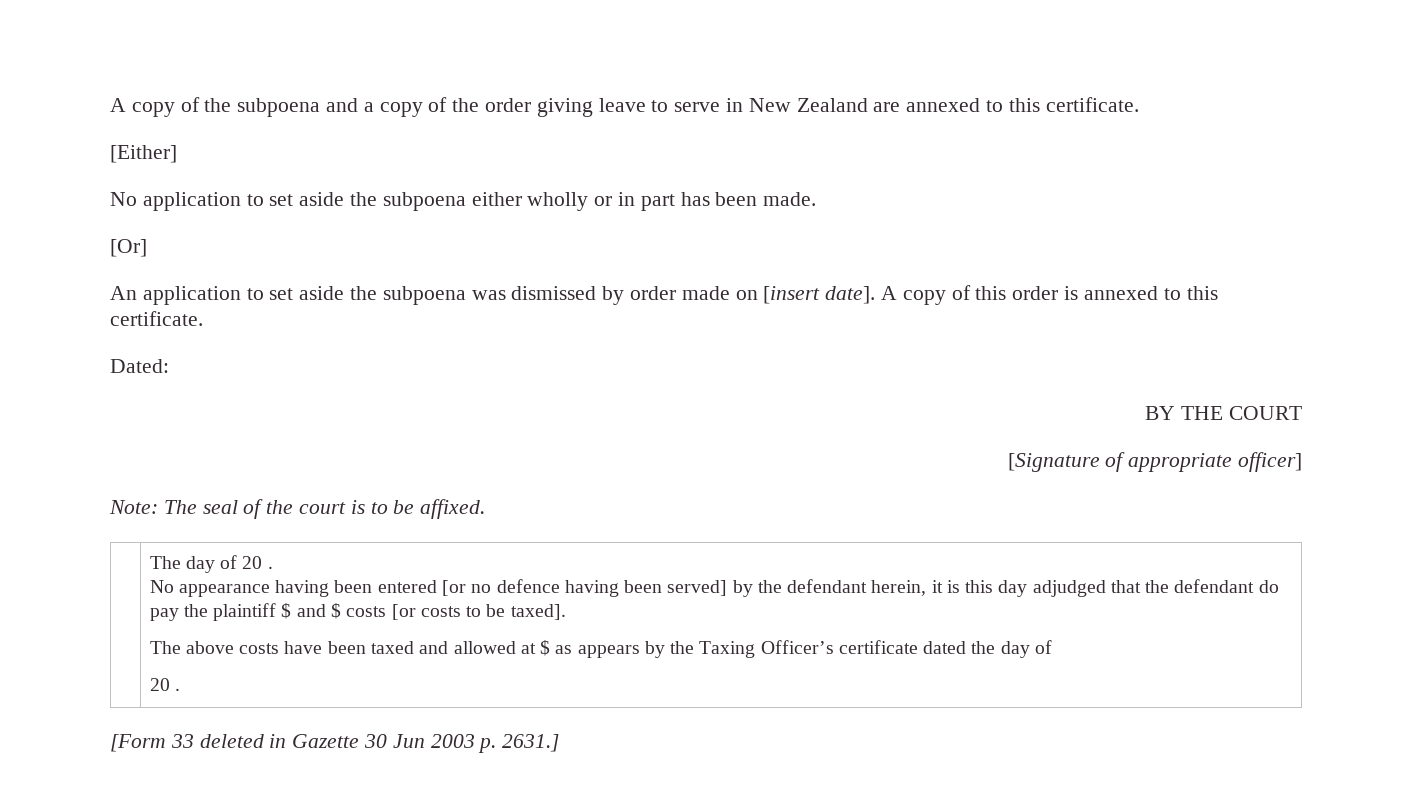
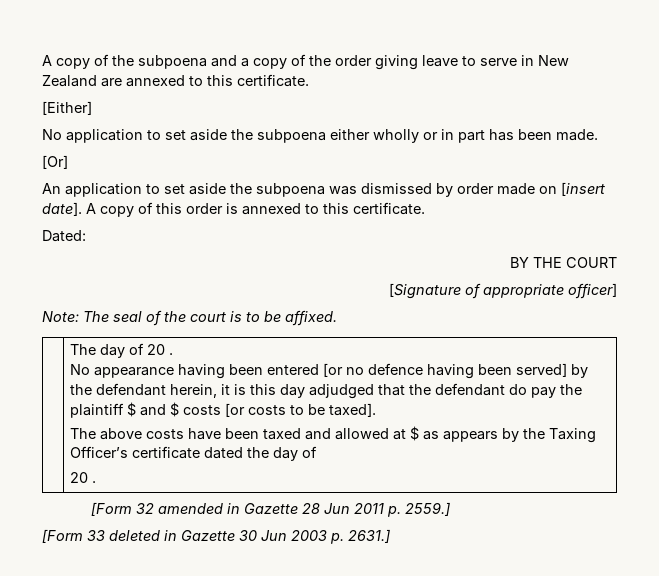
+ [Form 32 amended in Gazette 28 Jun 2011 p. 2559.]

